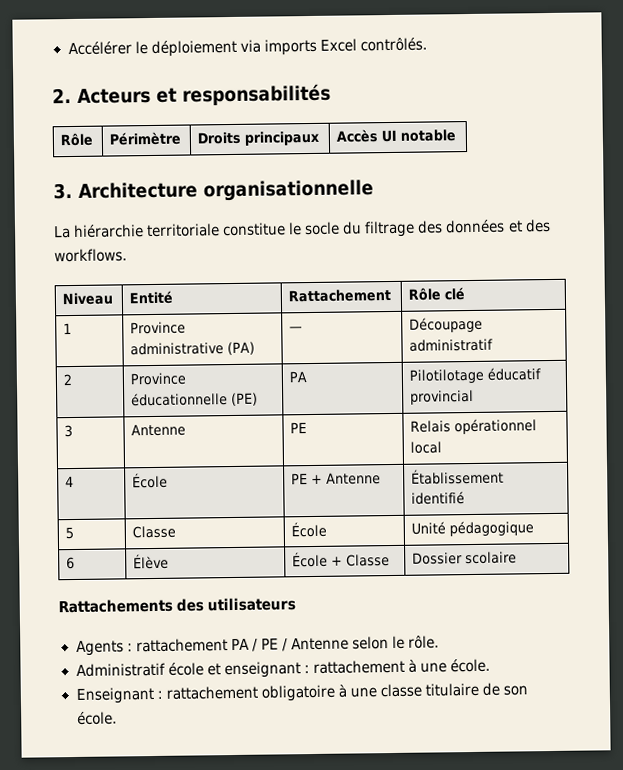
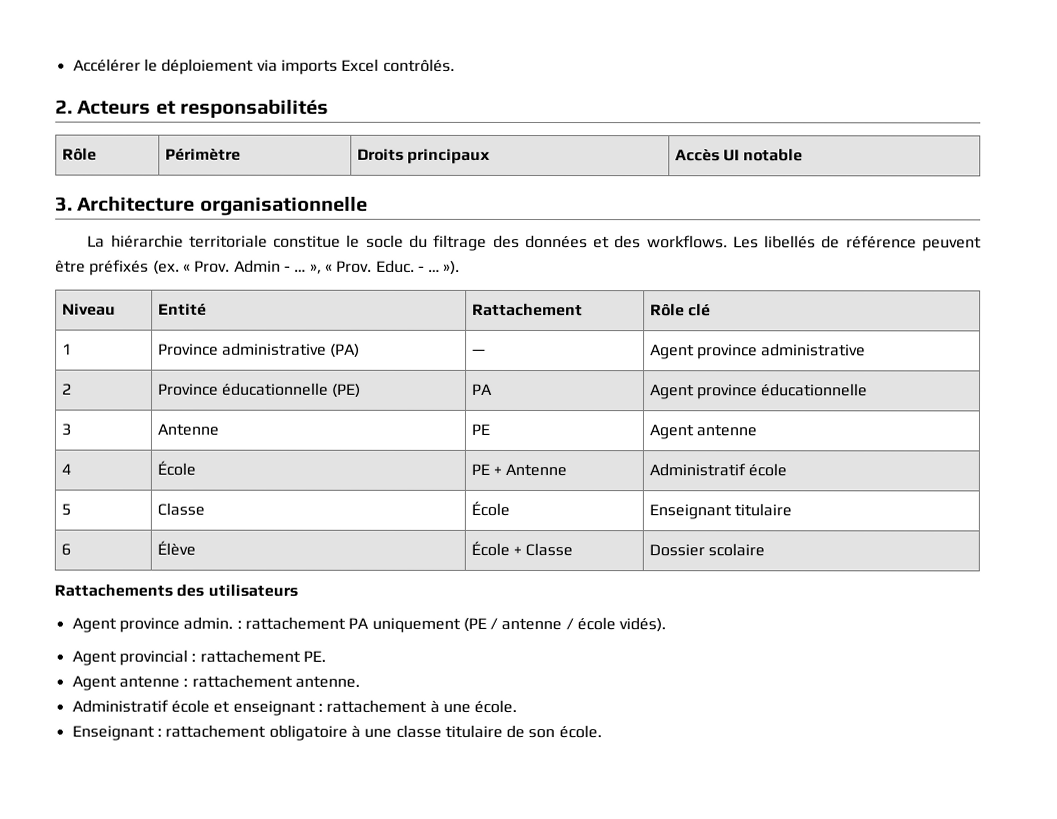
+ Les libellés de référence peuvent être préfixés (ex. « Prov. Admin - … », « Prov. Educ. - … »).
- 1 | Province administrative (PA) | — | Découpage administratif
+ 1 | Province administrative (PA) | — | Agent province administrative
- 2 | Province éducationnelle (PE) | PA | Pilotilotage éducatif provincial
+ 2 | Province éducationnelle (PE) | PA | Agent province éducationnelle
- 3 | Antenne | PE | Relais opérationnel local
+ 3 | Antenne | PE | Agent antenne
- 4 | École | PE + Antenne | Établissement identifié
+ 4 | École | PE + Antenne | Administratif école
- 5 | Classe | École | Unité pédagogique
+ 5 | Classe | École | Enseignant titulaire
- Agents : rattachement PA / PE / Antenne selon le rôle.
+ Agent province admin. : rattachement PA uniquement (PE / antenne / école vidés).
+ Agent provincial : rattachement PE.
+ Agent antenne : rattachement antenne.

